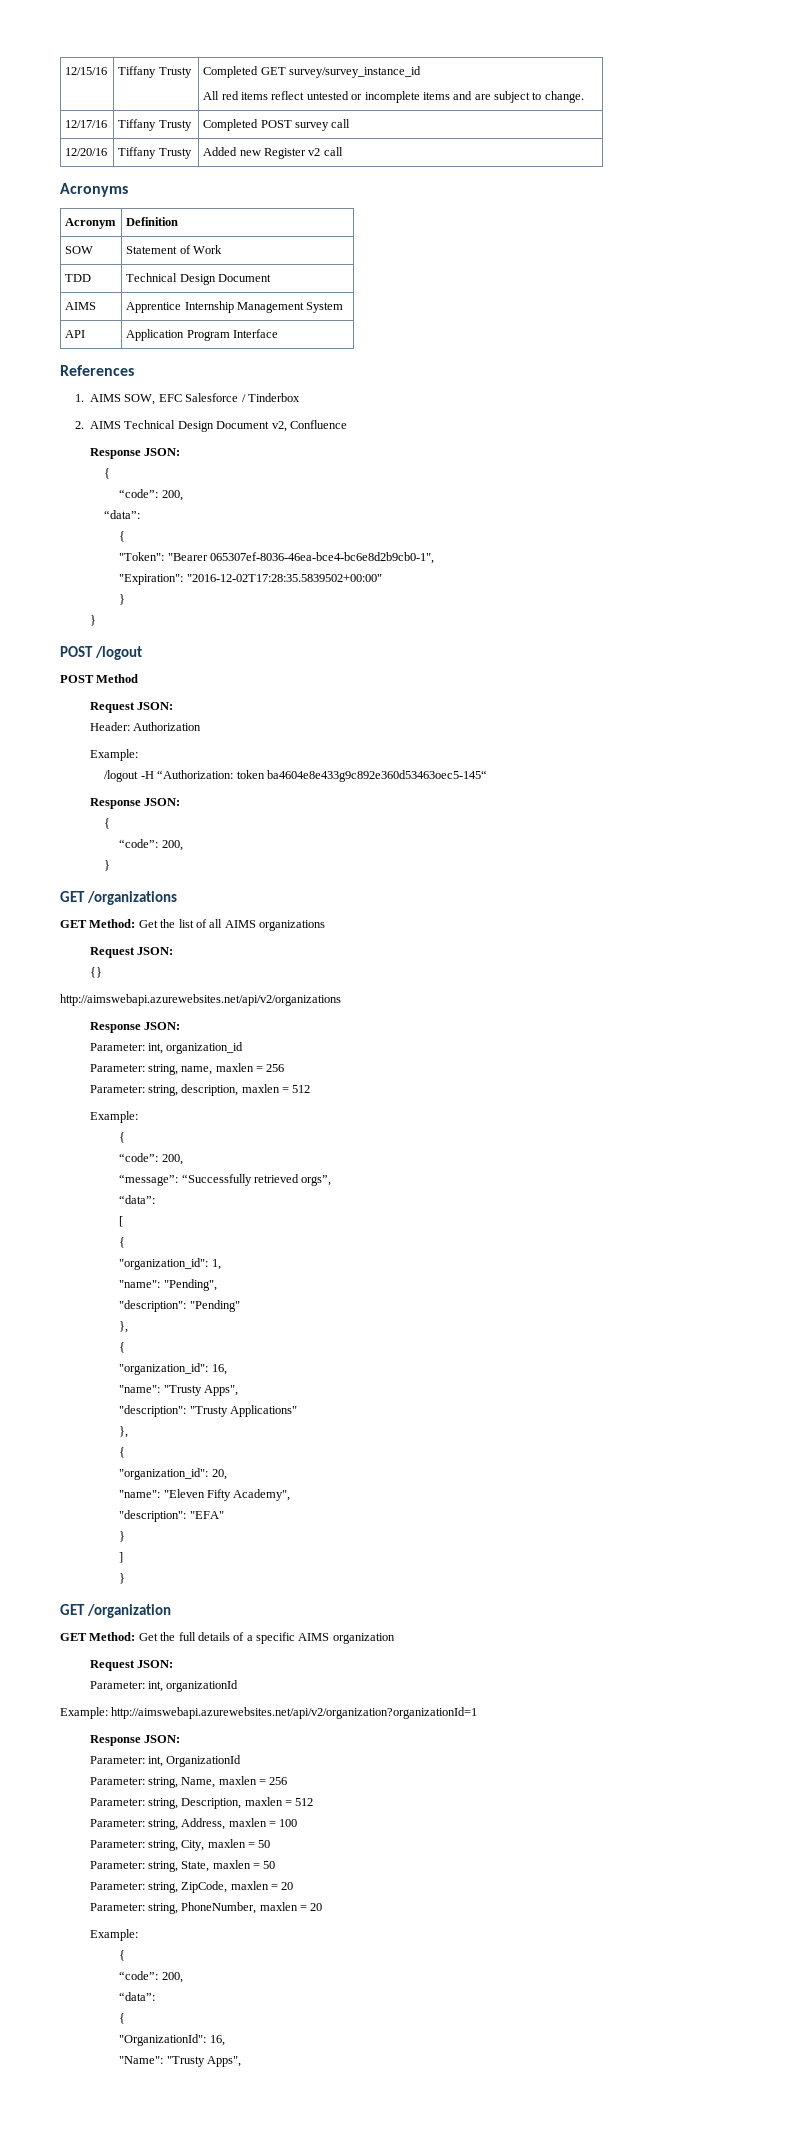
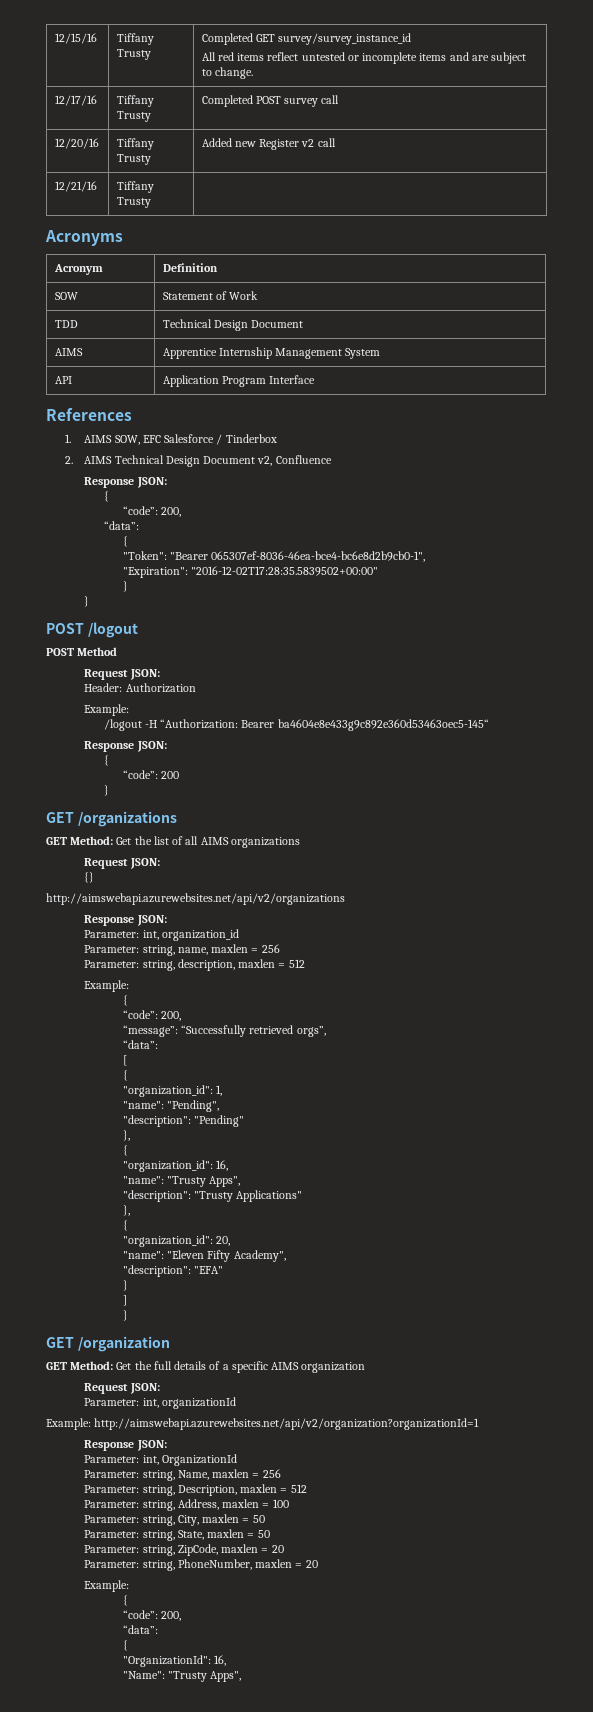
+ 12/21/16 | Tiffany Trusty |
- /logout -H “Authorization: token ba4604e8e433g9c892e360d53463oec5-145“
+ /logout -H “Authorization: Bearer ba4604e8e433g9c892e360d53463oec5-145“
  Response JSON:
  {
- “code”: 200,
+ “code”: 200

